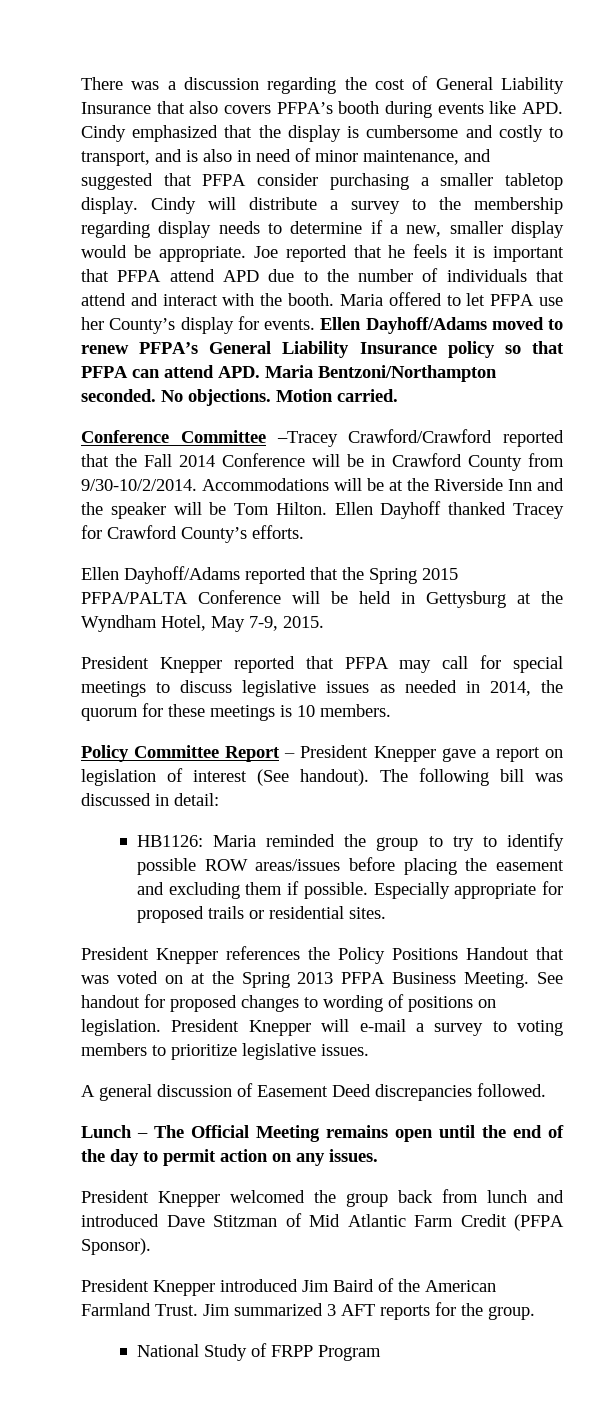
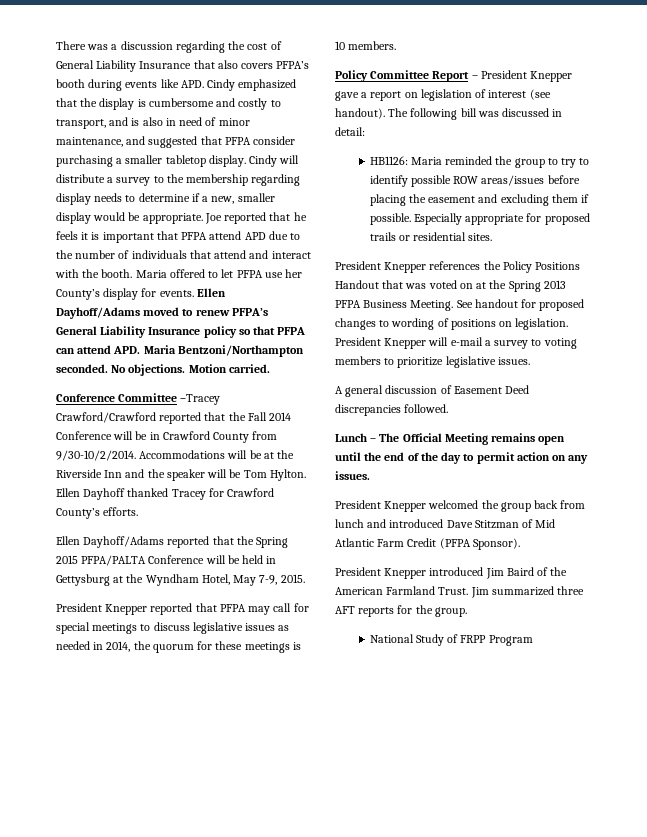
- Accommodations will be at the Riverside Inn and the speaker will be Tom Hilton.
+ Accommodations will be at the Riverside Inn and the speaker will be Tom Hylton.
- Policy Committee Report – President Knepper gave a report on legislation of interest (See handout).
+ Policy Committee Report – President Knepper gave a report on legislation of interest (see handout).
- Jim summarized 3 AFT reports for the group.
+ Jim summarized three AFT reports for the group.

